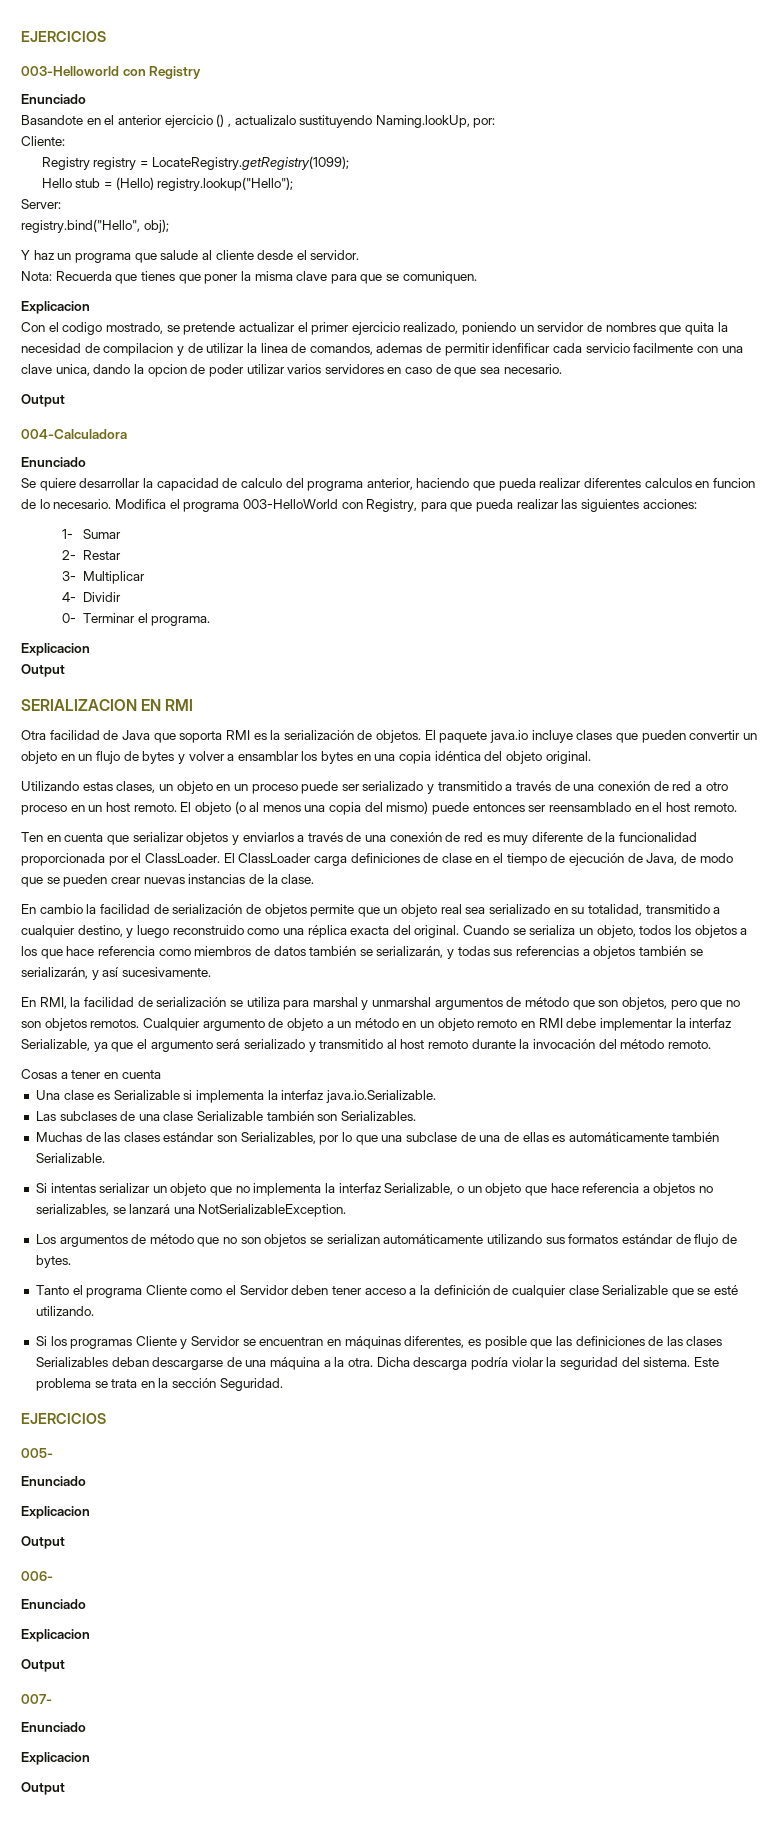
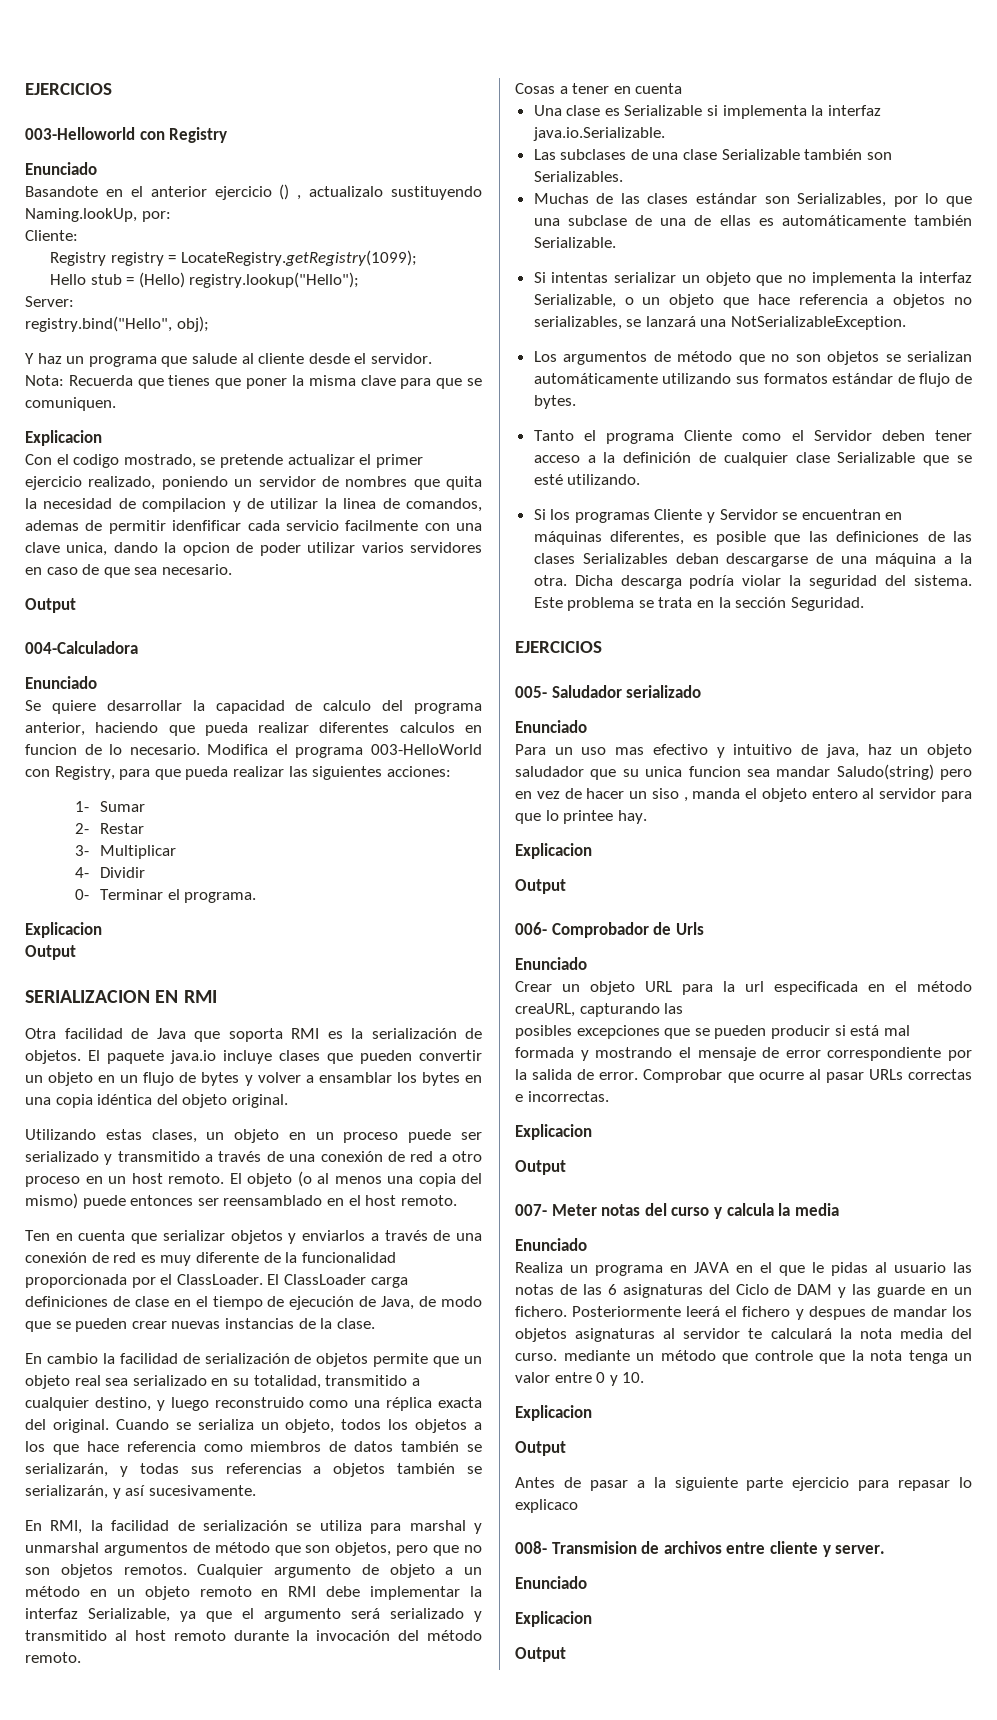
- 005-
+ 005- Saludador serializado
  Enunciado
+ Para un uso mas efectivo y intuitivo de java, haz un objeto saludador que su unica funcion sea mandar Saludo(string) pero en vez de hacer un siso , manda el objeto entero al servidor para que lo printee hay.
  Explicacion
  Output
- 006-
+ 006- Comprobador de Urls
  Enunciado
+ Crear un objeto URL para la url especificada en el método creaURL, capturando las
+ posibles excepciones que se pueden producir si está mal formada y mostrando el mensaje de error correspondiente por la salida de error. Comprobar que ocurre al pasar URLs correctas e incorrectas.
  Explicacion
  Output
- 007-
+ 007- Meter notas del curso y calcula la media
+ Enunciado
+ Realiza un programa en JAVA en el que le pidas al usuario las notas de las 6 asignaturas del Ciclo de DAM y las guarde en un fichero. Posteriormente leerá el fichero y despues de mandar los objetos asignaturas al servidor te calculará la nota media del curso. mediante un método que controle que la nota tenga un valor entre 0 y 10.
+ Explicacion
+ Output
+ Antes de pasar a la siguiente parte ejercicio para repasar lo explicaco
+ 008- Transmision de archivos entre cliente y server.

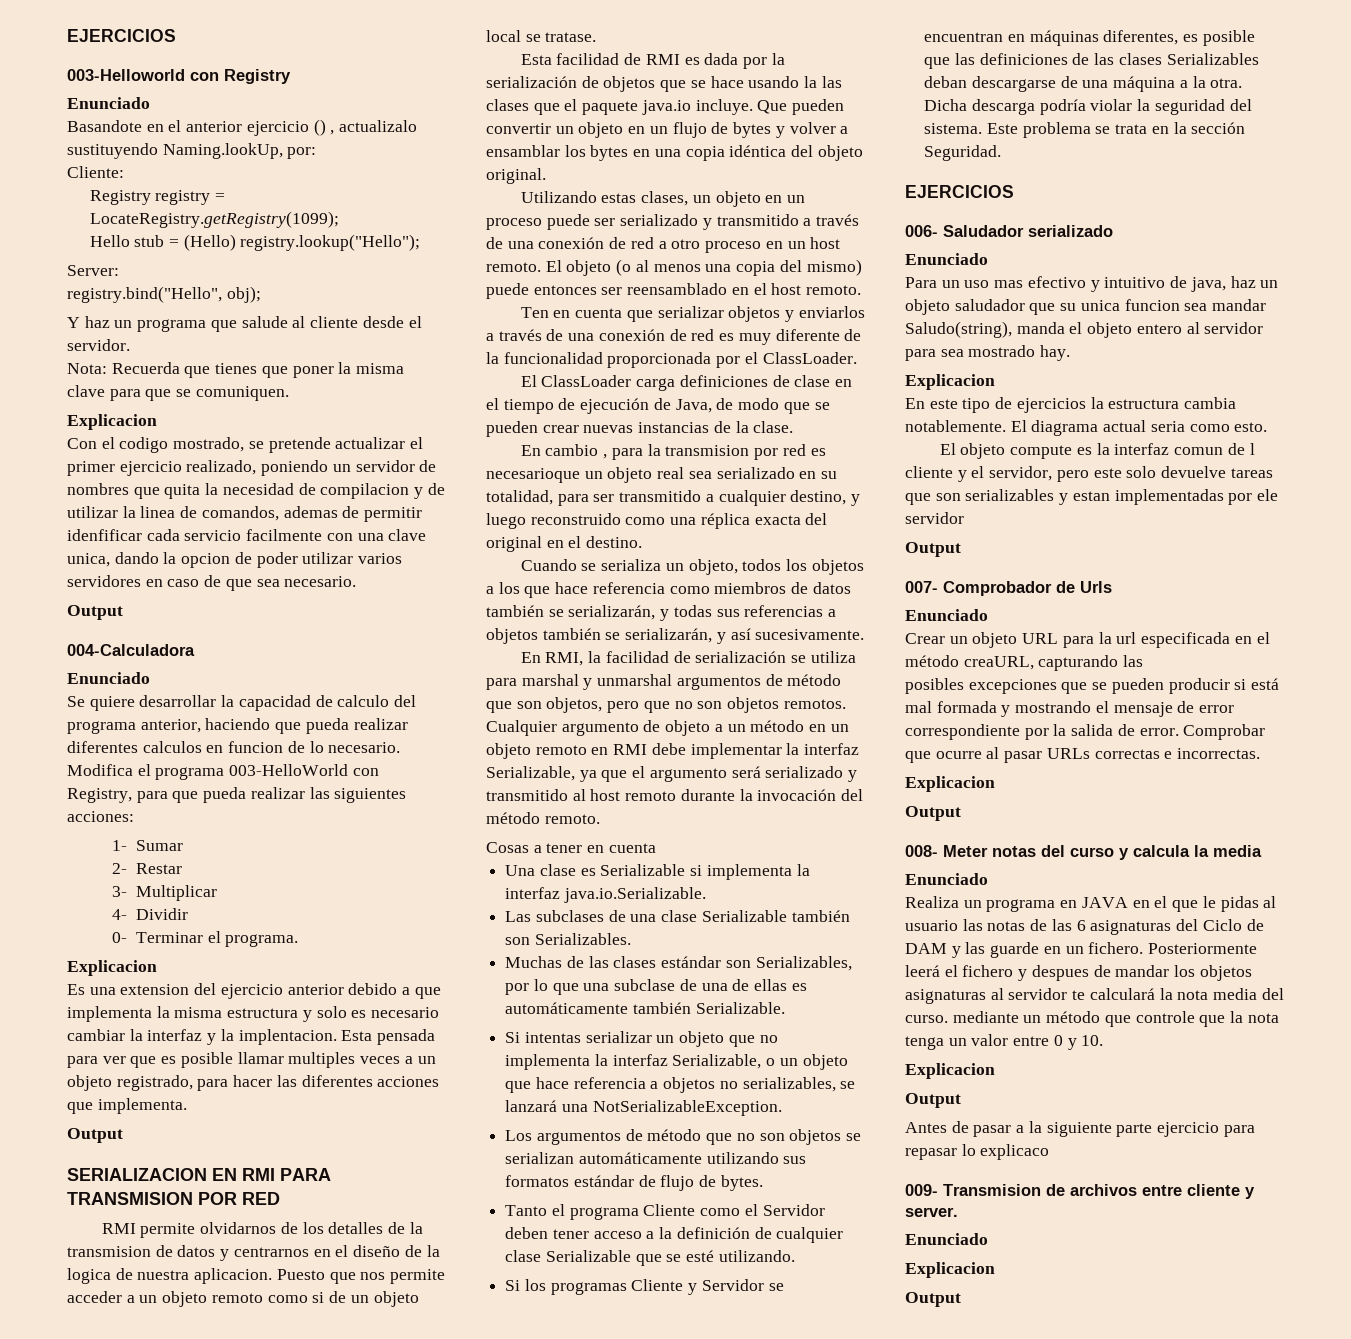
  0- Terminar el programa.
  Explicacion
+ Es una extension del ejercicio anterior debido a que implementa la misma estructura y solo es necesario cambiar la interfaz y la implentacion. Esta pensada para ver que es posible llamar multiples veces a un objeto registrado, para hacer las diferentes acciones que implementa.
  Output
- SERIALIZACION EN RMI
- Otra facilidad de Java que soporta RMI es la serialización de objetos. El paquete java.io incluye clases que pueden convertir un objeto en un flujo de bytes y volver a ensamblar los bytes en una copia idéntica del objeto original.
+ SERIALIZACION EN RMI PARA TRANSMISION POR RED
+ RMI permite olvidarnos de los detalles de la transmision de datos y centrarnos en el diseño de la logica de nuestra aplicacion. Puesto que nos permite acceder a un objeto remoto como si de un objeto local se tratase.
+ Esta facilidad de RMI es dada por la serialización de objetos que se hace usando la las clases que el paquete java.io incluye. Que pueden convertir un objeto en un flujo de bytes y volver a ensamblar los bytes en una copia idéntica del objeto original.
- Ten en cuenta que serializar objetos y enviarlos a través de una conexión de red es muy diferente de la funcionalidad proporcionada por el ClassLoader. El ClassLoader carga definiciones de clase en el tiempo de ejecución de Java, de modo que se pueden crear nuevas instancias de la clase.
+ Ten en cuenta que serializar objetos y enviarlos a través de una conexión de red es muy diferente de la funcionalidad proporcionada por el ClassLoader.
+ El ClassLoader carga definiciones de clase en el tiempo de ejecución de Java, de modo que se pueden crear nuevas instancias de la clase.
- En cambio la facilidad de serialización de objetos permite que un objeto real sea serializado en su totalidad, transmitido a cualquier destino, y luego reconstruido como una réplica exacta del original. Cuando se serializa un objeto, todos los objetos a los que hace referencia como miembros de datos también se serializarán, y todas sus referencias a objetos también se serializarán, y así sucesivamente.
+ En cambio , para la transmision por red es necesarioque un objeto real sea serializado en su totalidad, para ser transmitido a cualquier destino, y luego reconstruido como una réplica exacta del original en el destino.
+ Cuando se serializa un objeto, todos los objetos a los que hace referencia como miembros de datos también se serializarán, y todas sus referencias a objetos también se serializarán, y así sucesivamente.
- 005- Saludador serializado
+ 006- Saludador serializado
- Para un uso mas efectivo y intuitivo de java, haz un objeto saludador que su unica funcion sea mandar Saludo(string) pero en vez de hacer un siso , manda el objeto entero al servidor para que lo printee hay.
+ Para un uso mas efectivo y intuitivo de java, haz un objeto saludador que su unica funcion sea mandar Saludo(string), manda el objeto entero al servidor para sea mostrado hay.
  Explicacion
+ En este tipo de ejercicios la estructura cambia notablemente. El diagrama actual seria como esto.
+ El objeto compute es la interfaz comun de l cliente y el servidor, pero este solo devuelve tareas que son serializables y estan implementadas por ele servidor
  Output
- 006- Comprobador de Urls
+ 007- Comprobador de Urls
- 007- Meter notas del curso y calcula la media
+ 008- Meter notas del curso y calcula la media
- 008- Transmision de archivos entre cliente y server.
+ 009- Transmision de archivos entre cliente y server.

